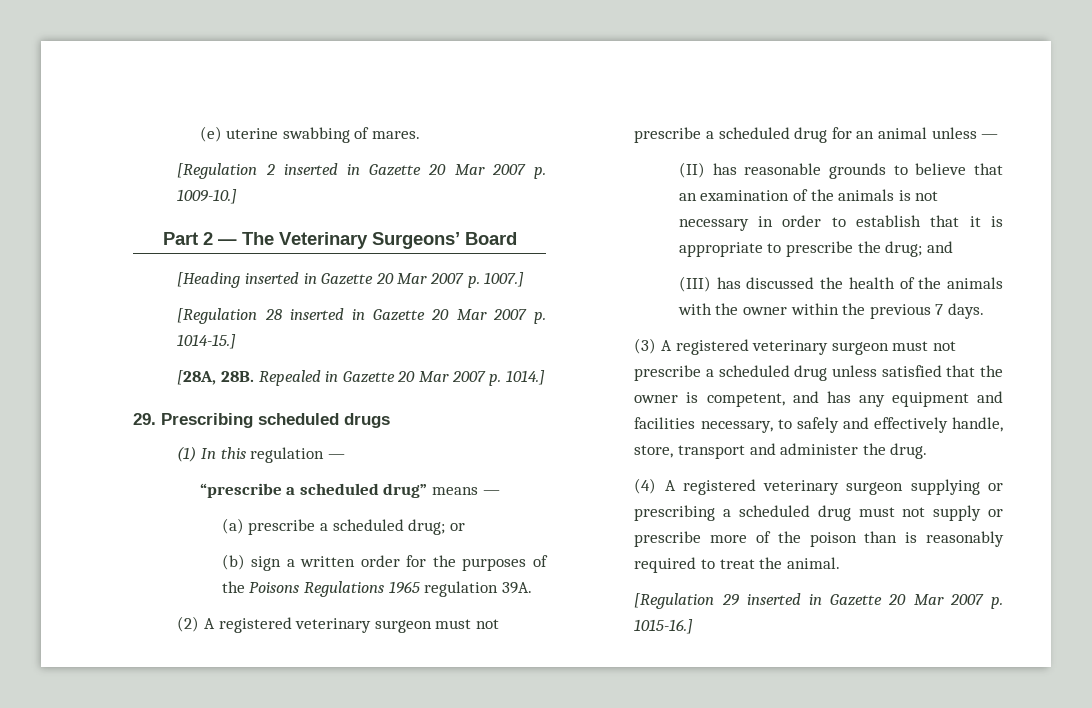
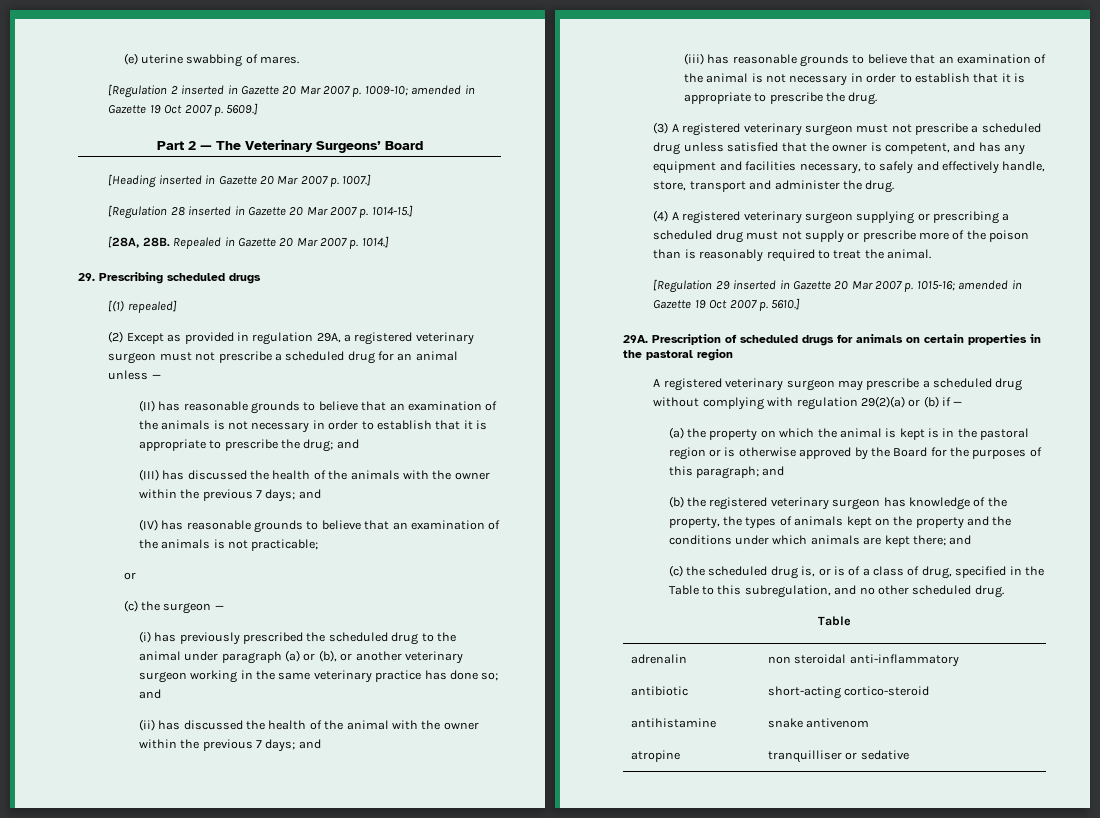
- [Regulation 2 inserted in Gazette 20 Mar 2007 p. 1009-10.]
+ [Regulation 2 inserted in Gazette 20 Mar 2007 p. 1009-10; amended in Gazette 19 Oct 2007 p. 5609.]
- (1) In this regulation —
- “prescribe a scheduled drug” means —
- (a) prescribe a scheduled drug; or
- (b) sign a written order for the purposes of the Poisons Regulations 1965 regulation 39A.
- (2) A registered veterinary surgeon must not prescribe a scheduled drug for an animal unless —
+ [(1) repealed]
+ (2) Except as provided in regulation 29A, a registered veterinary surgeon must not prescribe a scheduled drug for an animal unless —
- (III) has discussed the health of the animals with the owner within the previous 7 days.
+ (III) has discussed the health of the animals with the owner within the previous 7 days; and
+ (IV) has reasonable grounds to believe that an examination of the animals is not practicable;
+ or
+ (c) the surgeon —
+ (i) has previously prescribed the scheduled drug to the animal under paragraph (a) or (b), or another veterinary surgeon working in the same veterinary practice has done so; and
+ (ii) has discussed the health of the animal with the owner within the previous 7 days; and
+ (iii) has reasonable grounds to believe that an examination of the animal is not necessary in order to establish that it is appropriate to prescribe the drug.
- [Regulation 29 inserted in Gazette 20 Mar 2007 p. 1015-16.]
+ [Regulation 29 inserted in Gazette 20 Mar 2007 p. 1015-16; amended in Gazette 19 Oct 2007 p. 5610.]
+ 29A. Prescription of scheduled drugs for animals on certain properties in the pastoral region
+ A registered veterinary surgeon may prescribe a scheduled drug without complying with regulation 29(2)(a) or (b) if —
+ (a) the property on which the animal is kept is in the pastoral region or is otherwise approved by the Board for the purposes of this paragraph; and
+ (b) the registered veterinary surgeon has knowledge of the property, the types of animals kept on the property and the conditions under which animals are kept there; and
+ (c) the scheduled drug is, or is of a class of drug, specified in the Table to this subregulation, and no other scheduled drug.
+ Table
+ adrenalin | non steroidal anti-inflammatory
+ antibiotic | short-acting cortico-steroid
+ antihistamine | snake antivenom
+ atropine | tranquilliser or sedative

